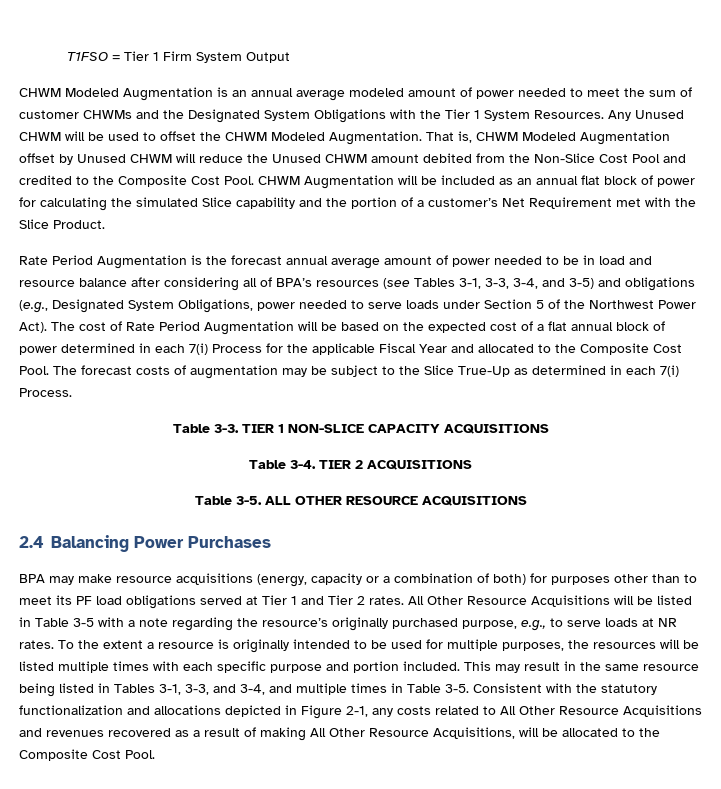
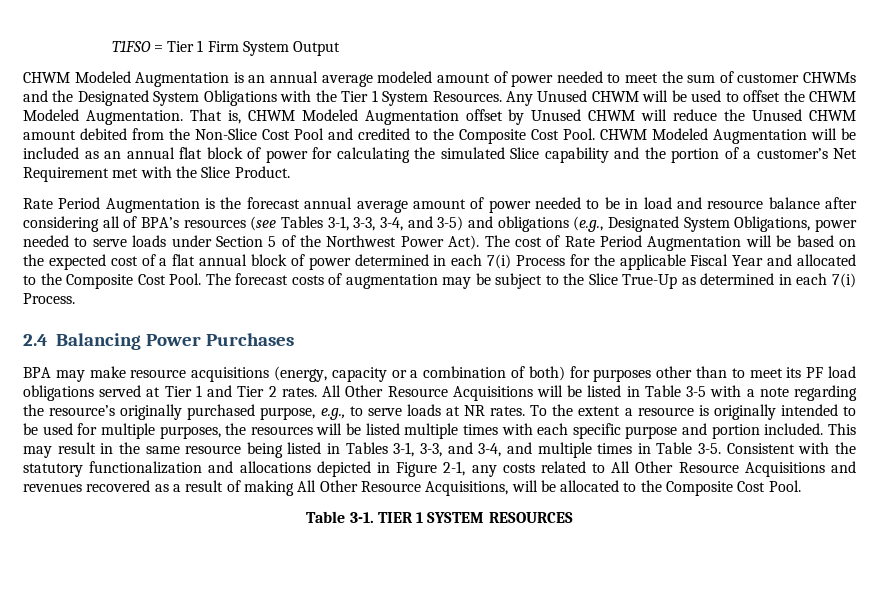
- CHWM Augmentation will be included as an annual flat block of power for calculating the simulated Slice capability and the portion of a customer’s Net Requirement met with the Slice Product.
+ CHWM Modeled Augmentation will be included as an annual flat block of power for calculating the simulated Slice capability and the portion of a customer’s Net Requirement met with the Slice Product.
- Table 3-3. TIER 1 NON-SLICE CAPACITY ACQUISITIONS
- Table 3-4. TIER 2 ACQUISITIONS
- Table 3-5. ALL OTHER RESOURCE ACQUISITIONS
+ Table 3-1. TIER 1 SYSTEM RESOURCES

